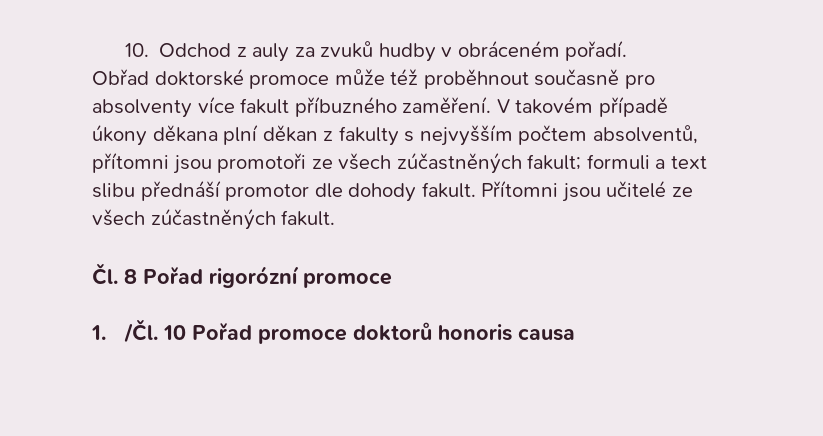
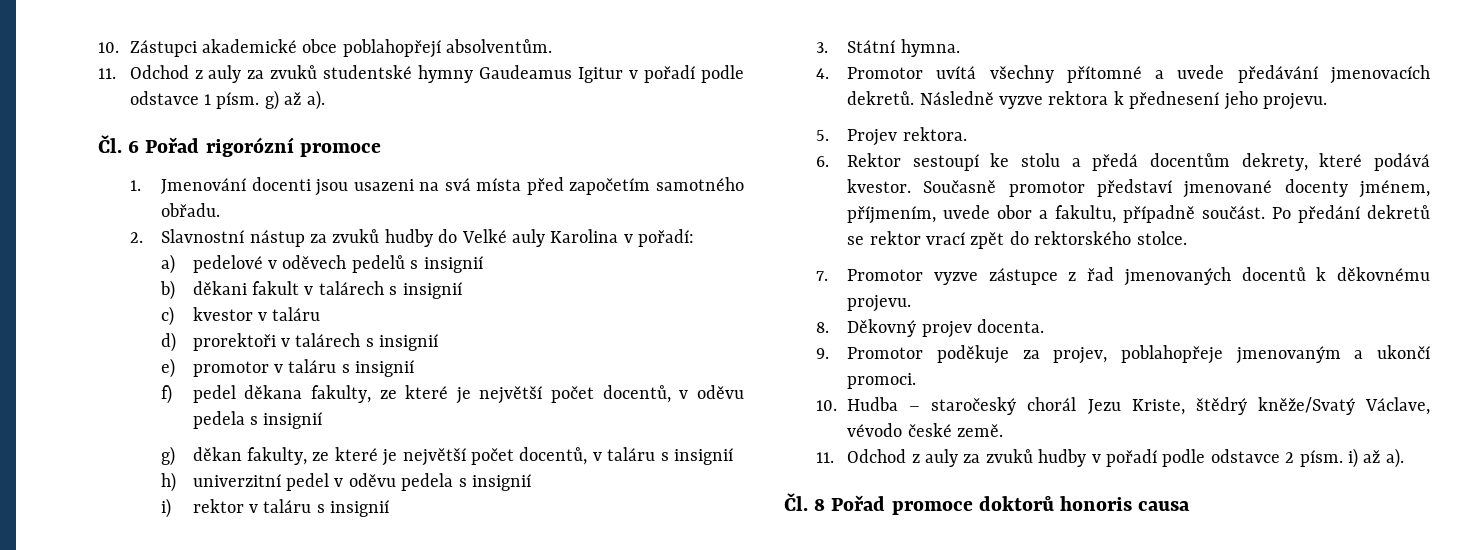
- 10. Odchod z auly za zvuků hudby v obráceném pořadí.
- Obřad doktorské promoce může též proběhnout současně pro absolventy více fakult příbuzného zaměření. V takovém případě úkony děkana plní děkan z fakulty s nejvyšším počtem absolventů, přítomni jsou promotoři ze všech zúčastněných fakult; formuli a text slibu přednáší promotor dle dohody fakult. Přítomni jsou učitelé ze všech zúčastněných fakult.
- Čl. 8 Pořad rigorózní promoce
- 1. /Čl. 10 Pořad promoce doktorů honoris causa
+ 10. Zástupci akademické obce poblahopřejí absolventům.
+ 11. Odchod z auly za zvuků studentské hymny Gaudeamus Igitur v pořadí podle odstavce 1 písm. g) až a).
+ Čl. 6 Pořad rigorózní promoce
+ 1. Jmenování docenti jsou usazeni na svá místa před započetím samotného obřadu.
+ 2. Slavnostní nástup za zvuků hudby do Velké auly Karolina v pořadí:
+ a) pedelové v oděvech pedelů s insignií
+ b) děkani fakult v talárech s insignií
+ c) kvestor v taláru
+ d) prorektoři v talárech s insignií
+ e) promotor v taláru s insignií
+ f) pedel děkana fakulty, ze které je největší počet docentů, v oděvu pedela s insignií
+ g) děkan fakulty, ze které je největší počet docentů, v taláru s insignií
+ h) univerzitní pedel v oděvu pedela s insignií
+ i) rektor v taláru s insignií
+ 3. Státní hymna.
+ 4. Promotor uvítá všechny přítomné a uvede předávání jmenovacích dekretů. Následně vyzve rektora k přednesení jeho projevu.
+ 5. Projev rektora.
+ 6. Rektor sestoupí ke stolu a předá docentům dekrety, které podává kvestor. Současně promotor představí jmenované docenty jménem, příjmením, uvede obor a fakultu, případně součást. Po předání dekretů se rektor vrací zpět do rektorského stolce.
+ 7. Promotor vyzve zástupce z řad jmenovaných docentů k děkovnému projevu.
+ 8. Děkovný projev docenta.
+ 9. Promotor poděkuje za projev, poblahopřeje jmenovaným a ukončí promoci.
+ 10. Hudba – staročeský chorál Jezu Kriste, štědrý kněže/Svatý Václave, vévodo české země.
+ 11. Odchod z auly za zvuků hudby v pořadí podle odstavce 2 písm. i) až a).
+ Čl. 8 Pořad promoce doktorů honoris causa

